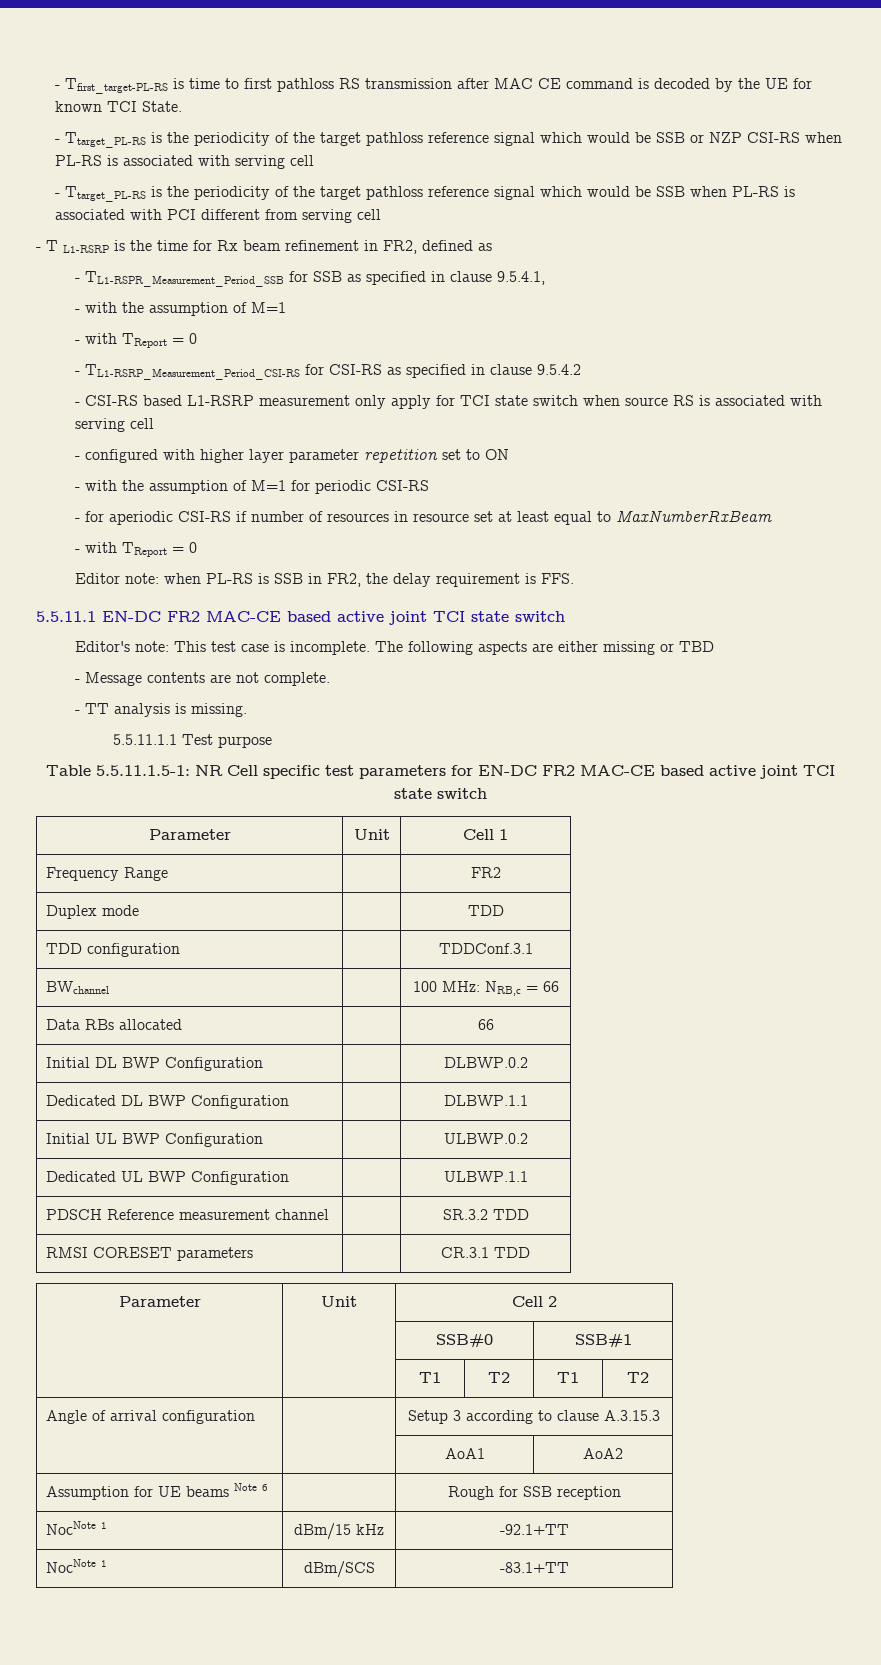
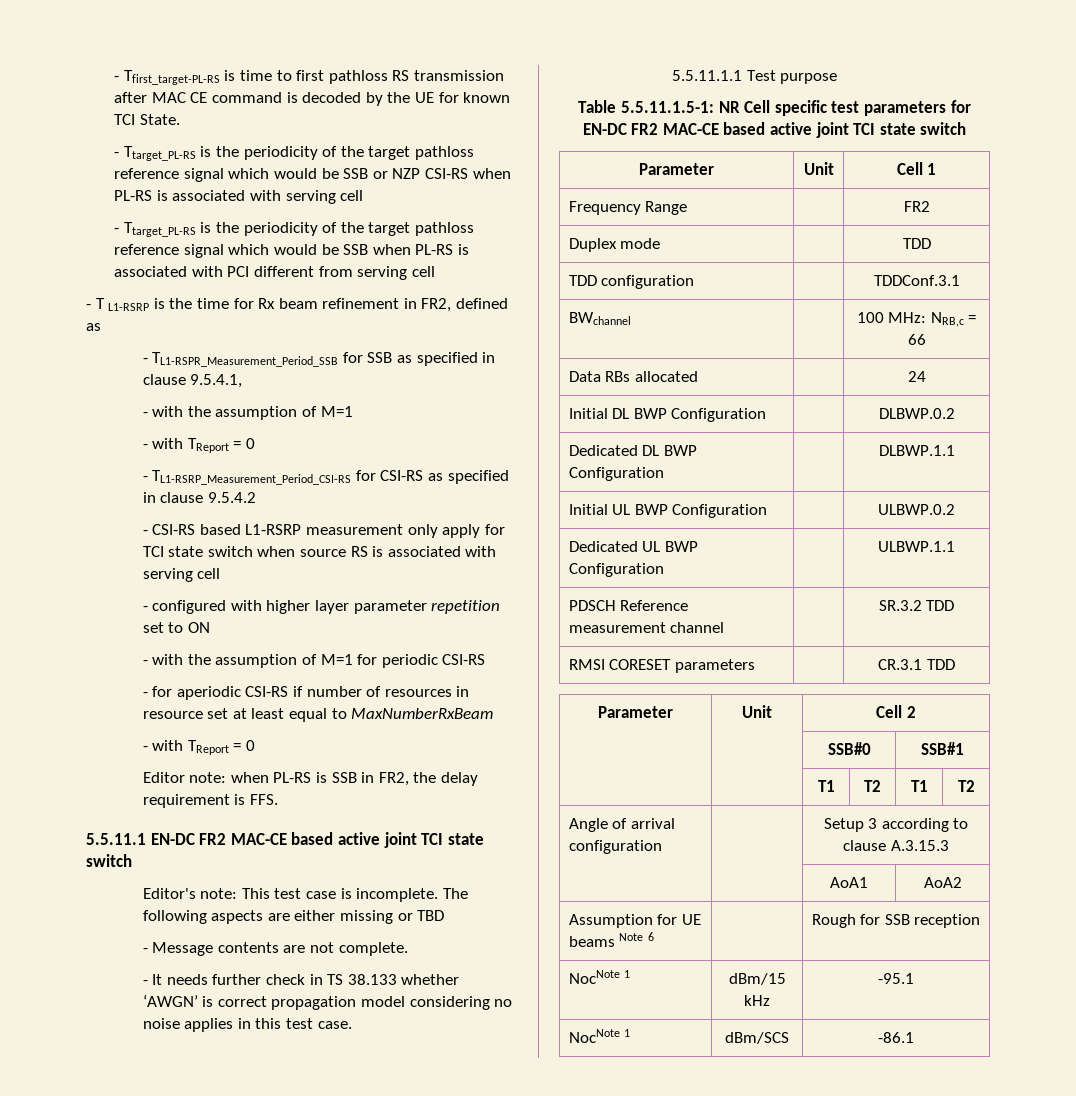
- - TT analysis is missing.
+ - It needs further check in TS 38.133 whether ‘AWGN’ is correct propagation model considering no noise applies in this test case.
- Data RBs allocated | | 66
+ Data RBs allocated | | 24
- NocNote 1 | dBm/15 kHz | -92.1+TT
+ NocNote 1 | dBm/15 kHz | -95.1
- NocNote 1 | dBm/SCS | -83.1+TT
+ NocNote 1 | dBm/SCS | -86.1

